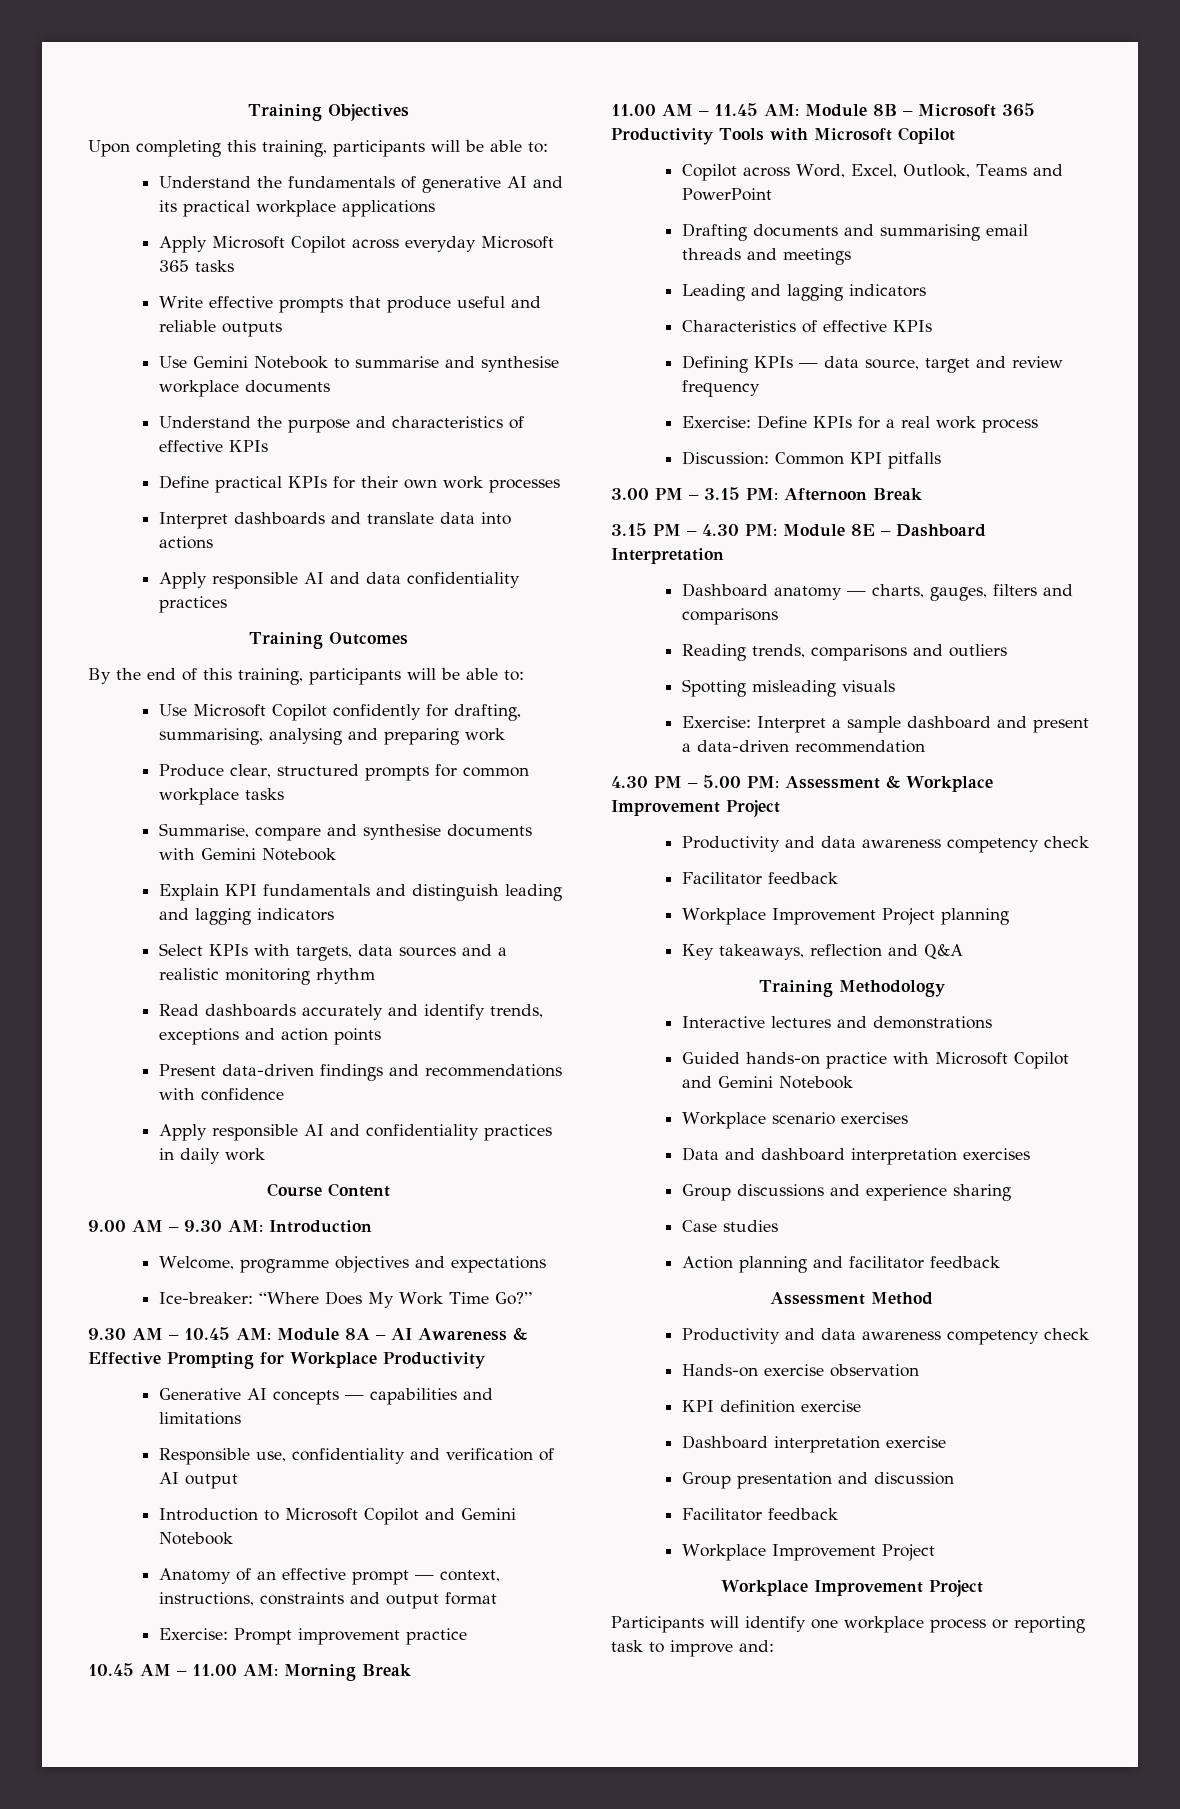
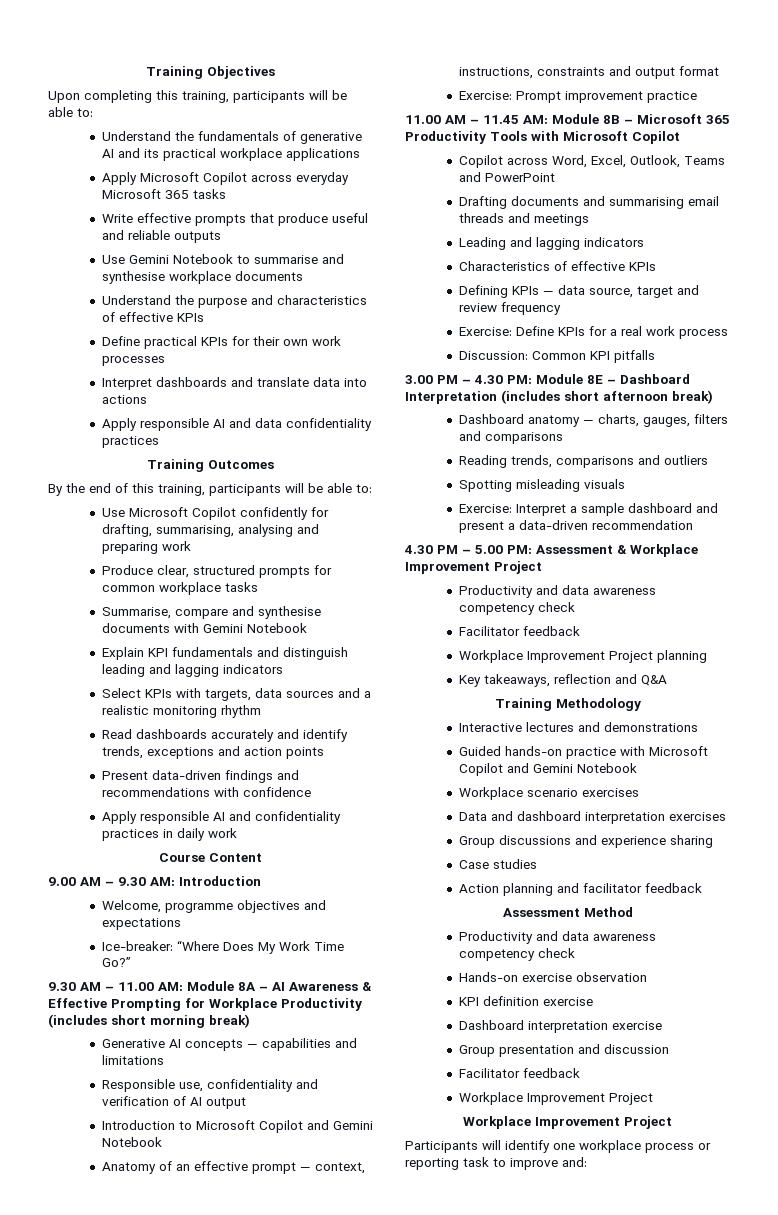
- 9.30 AM – 10.45 AM: Module 8A – AI Awareness & Effective Prompting for Workplace Productivity
+ 9.30 AM – 11.00 AM: Module 8A – AI Awareness & Effective Prompting for Workplace Productivity (includes short morning break)
- 10.45 AM – 11.00 AM: Morning Break
- 3.00 PM – 3.15 PM: Afternoon Break
- 3.15 PM – 4.30 PM: Module 8E – Dashboard Interpretation
+ 3.00 PM – 4.30 PM: Module 8E – Dashboard Interpretation (includes short afternoon break)

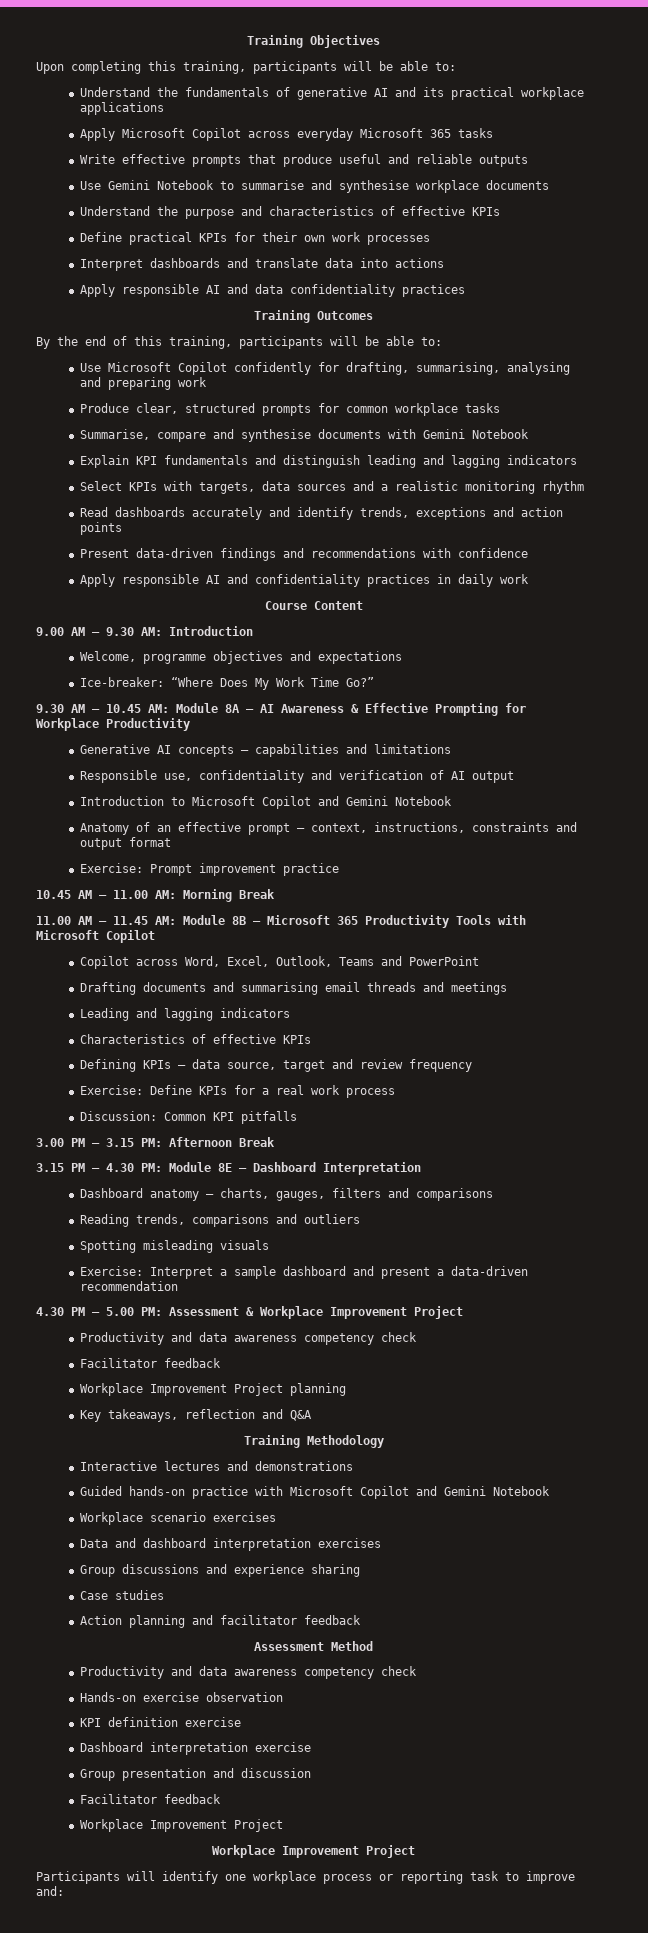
- 9.30 AM – 11.00 AM: Module 8A – AI Awareness & Effective Prompting for Workplace Productivity (includes short morning break)
+ 9.30 AM – 10.45 AM: Module 8A – AI Awareness & Effective Prompting for Workplace Productivity
+ 10.45 AM – 11.00 AM: Morning Break
- 3.00 PM – 4.30 PM: Module 8E – Dashboard Interpretation (includes short afternoon break)
+ 3.00 PM – 3.15 PM: Afternoon Break
+ 3.15 PM – 4.30 PM: Module 8E – Dashboard Interpretation

